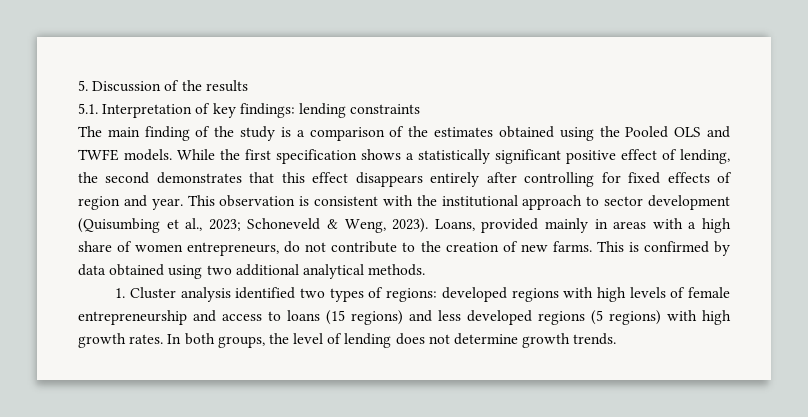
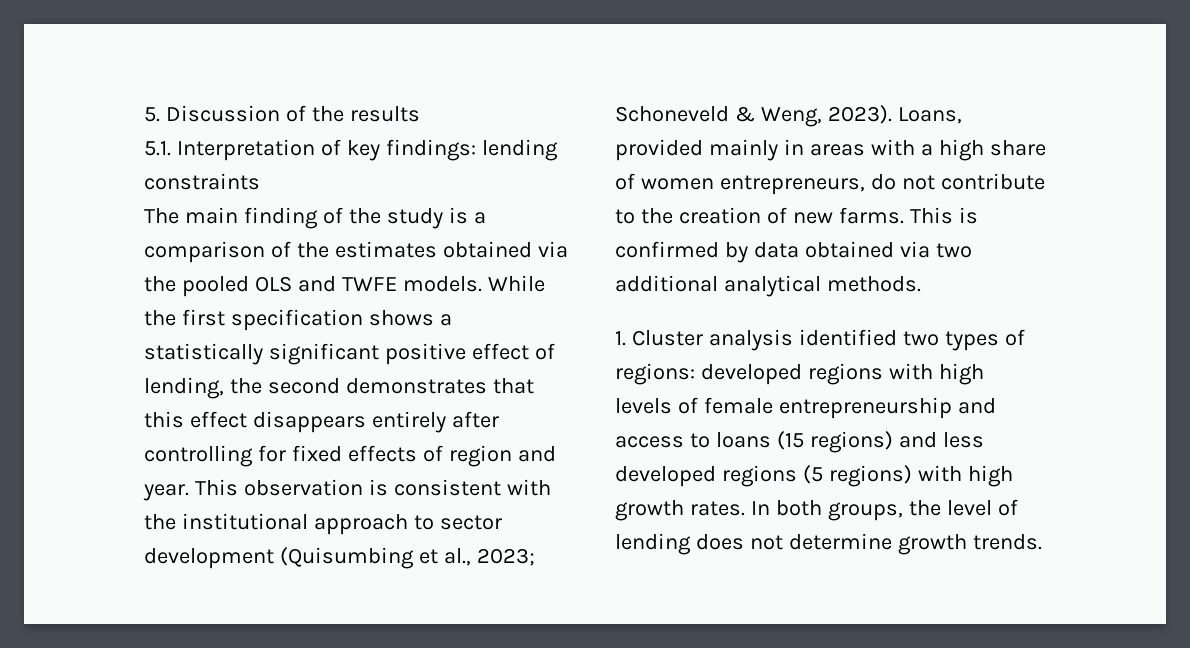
- The main finding of the study is a comparison of the estimates obtained using the Pooled OLS and TWFE models.
+ The main finding of the study is a comparison of the estimates obtained via the pooled OLS and TWFE models.
- This is confirmed by data obtained using two additional analytical methods.
+ This is confirmed by data obtained via two additional analytical methods.

